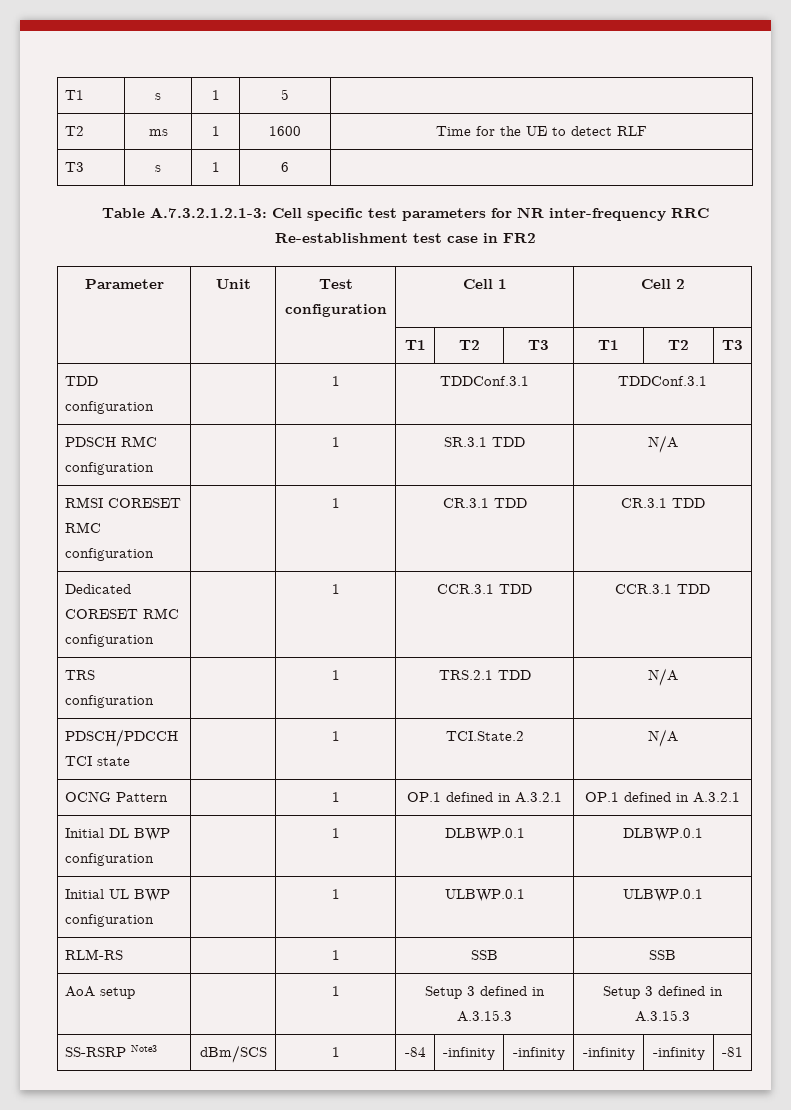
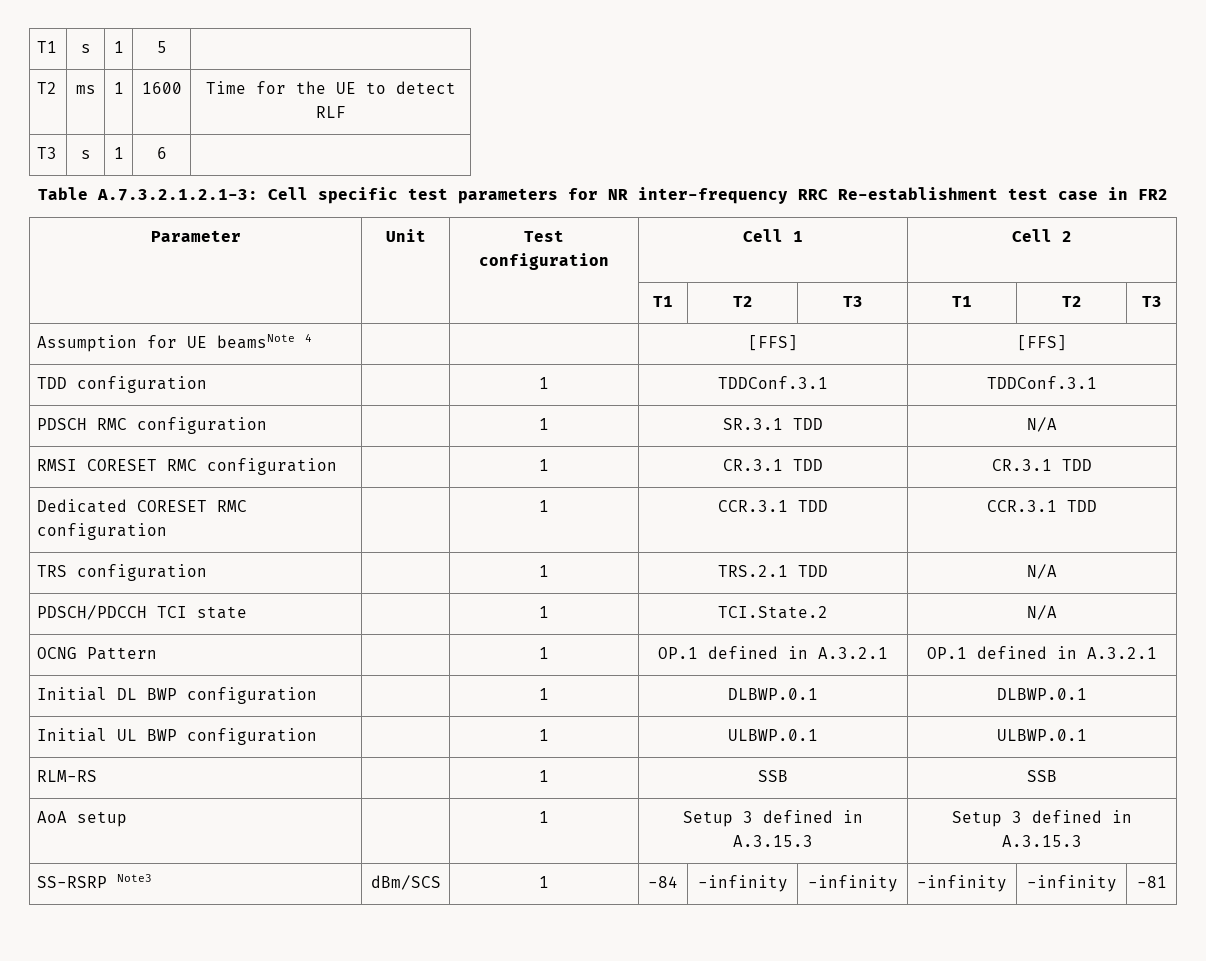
+ Assumption for UE beamsNote 4 | | | [FFS] | [FFS]

